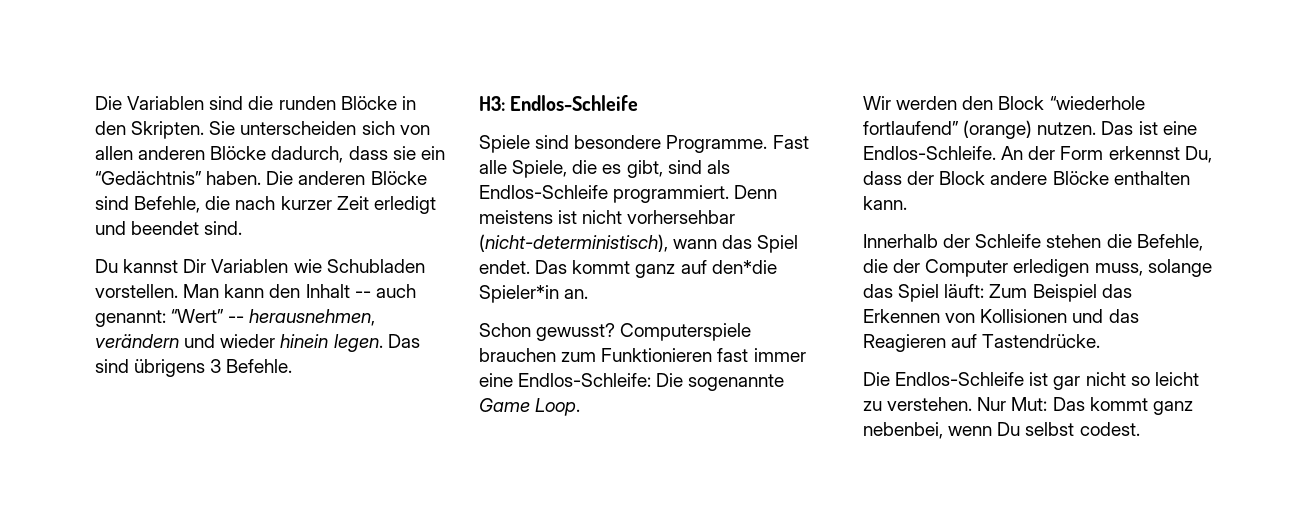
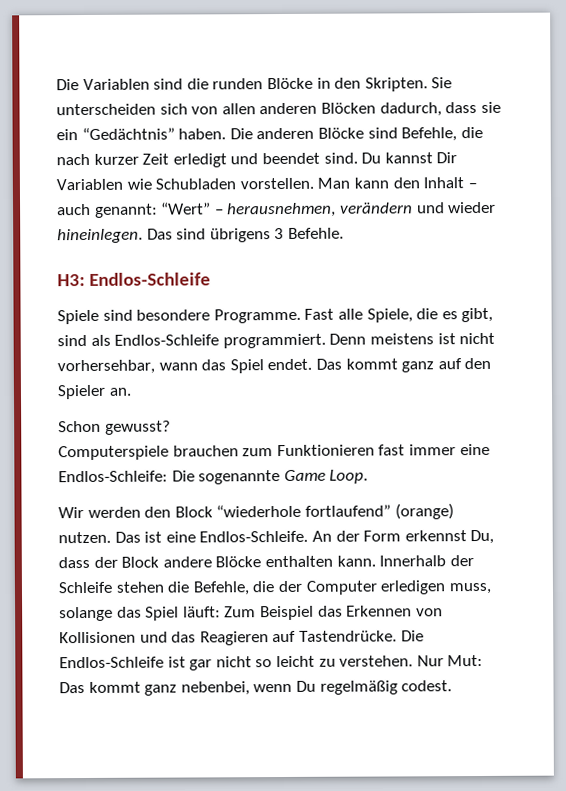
- Sie unterscheiden sich von allen anderen Blöcke dadurch, dass sie ein “Gedächtnis” haben.
+ Sie unterscheiden sich von allen anderen Blöcken dadurch, dass sie ein “Gedächtnis” haben.
- Die anderen Blöcke sind Befehle, die nach kurzer Zeit erledigt und beendet sind.
- Du kannst Dir Variablen wie Schubladen vorstellen.
+ Die anderen Blöcke sind Befehle, die nach kurzer Zeit erledigt und beendet sind. Du kannst Dir Variablen wie Schubladen vorstellen.
- Man kann den Inhalt -- auch genannt: “Wert” -- herausnehmen, verändern und wieder hinein legen.
+ Man kann den Inhalt – auch genannt: “Wert” – herausnehmen, verändern und wieder hineinlegen.
- Denn meistens ist nicht vorhersehbar (nicht-deterministisch), wann das Spiel endet.
+ Denn meistens ist nicht vorhersehbar, wann das Spiel endet.
- Das kommt ganz auf den*die Spieler*in an.
+ Das kommt ganz auf den Spieler an.
- Schon gewusst? Computerspiele brauchen zum Funktionieren fast immer eine Endlos-Schleife: Die sogenannte Game Loop.
+ Schon gewusst?
+ Computerspiele brauchen zum Funktionieren fast immer eine Endlos-Schleife: Die sogenannte Game Loop.
- An der Form erkennst Du, dass der Block andere Blöcke enthalten kann.
- Innerhalb der Schleife stehen die Befehle, die der Computer erledigen muss, solange das Spiel läuft: Zum Beispiel das Erkennen von Kollisionen und das Reagieren auf Tastendrücke.
- Die Endlos-Schleife ist gar nicht so leicht zu verstehen.
+ An der Form erkennst Du, dass der Block andere Blöcke enthalten kann. Innerhalb der Schleife stehen die Befehle, die der Computer erledigen muss, solange das Spiel läuft: Zum Beispiel das Erkennen von Kollisionen und das Reagieren auf Tastendrücke. Die Endlos-Schleife ist gar nicht so leicht zu verstehen.
- Nur Mut: Das kommt ganz nebenbei, wenn Du selbst codest.
+ Nur Mut: Das kommt ganz nebenbei, wenn Du regelmäßig codest.

